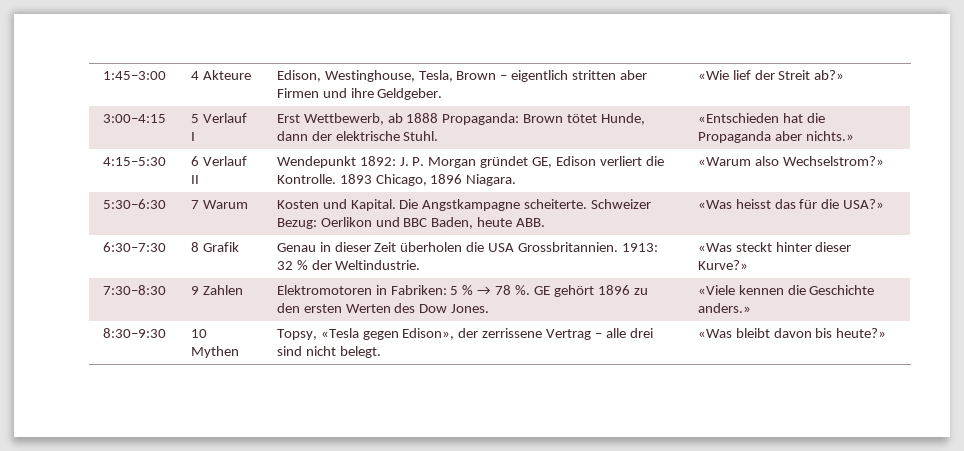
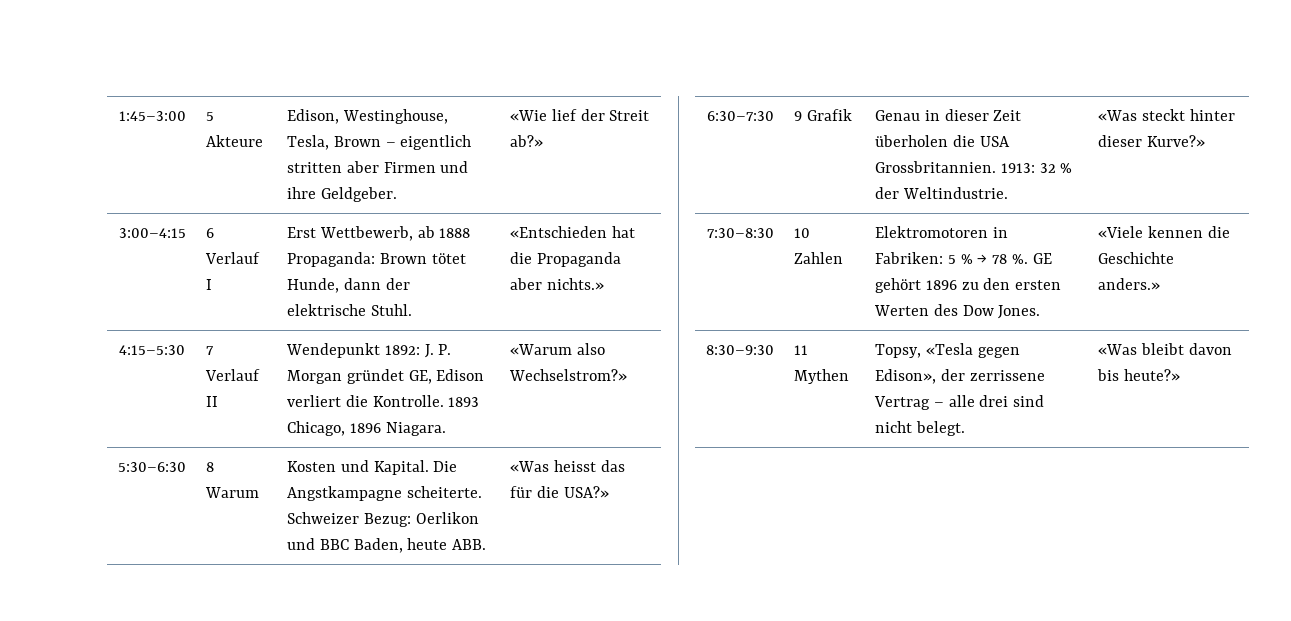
- 1:45–3:00 | 4 Akteure | Edison, Westinghouse, Tesla, Brown – eigentlich stritten aber Firmen und ihre Geldgeber. | «Wie lief der Streit ab?»
+ 1:45–3:00 | 5 Akteure | Edison, Westinghouse, Tesla, Brown – eigentlich stritten aber Firmen und ihre Geldgeber. | «Wie lief der Streit ab?»
- 3:00–4:15 | 5 Verlauf I | Erst Wettbewerb, ab 1888 Propaganda: Brown tötet Hunde, dann der elektrische Stuhl. | «Entschieden hat die Propaganda aber nichts.»
+ 3:00–4:15 | 6 Verlauf I | Erst Wettbewerb, ab 1888 Propaganda: Brown tötet Hunde, dann der elektrische Stuhl. | «Entschieden hat die Propaganda aber nichts.»
- 4:15–5:30 | 6 Verlauf II | Wendepunkt 1892: J. P. Morgan gründet GE, Edison verliert die Kontrolle. 1893 Chicago, 1896 Niagara. | «Warum also Wechselstrom?»
+ 4:15–5:30 | 7 Verlauf II | Wendepunkt 1892: J. P. Morgan gründet GE, Edison verliert die Kontrolle. 1893 Chicago, 1896 Niagara. | «Warum also Wechselstrom?»
- 5:30–6:30 | 7 Warum | Kosten und Kapital. Die Angstkampagne scheiterte. Schweizer Bezug: Oerlikon und BBC Baden, heute ABB. | «Was heisst das für die USA?»
+ 5:30–6:30 | 8 Warum | Kosten und Kapital. Die Angstkampagne scheiterte. Schweizer Bezug: Oerlikon und BBC Baden, heute ABB. | «Was heisst das für die USA?»
- 6:30–7:30 | 8 Grafik | Genau in dieser Zeit überholen die USA Grossbritannien. 1913: 32 % der Weltindustrie. | «Was steckt hinter dieser Kurve?»
+ 6:30–7:30 | 9 Grafik | Genau in dieser Zeit überholen die USA Grossbritannien. 1913: 32 % der Weltindustrie. | «Was steckt hinter dieser Kurve?»
- 7:30–8:30 | 9 Zahlen | Elektromotoren in Fabriken: 5 % → 78 %. GE gehört 1896 zu den ersten Werten des Dow Jones. | «Viele kennen die Geschichte anders.»
+ 7:30–8:30 | 10 Zahlen | Elektromotoren in Fabriken: 5 % → 78 %. GE gehört 1896 zu den ersten Werten des Dow Jones. | «Viele kennen die Geschichte anders.»
- 8:30–9:30 | 10 Mythen | Topsy, «Tesla gegen Edison», der zerrissene Vertrag – alle drei sind nicht belegt. | «Was bleibt davon bis heute?»
+ 8:30–9:30 | 11 Mythen | Topsy, «Tesla gegen Edison», der zerrissene Vertrag – alle drei sind nicht belegt. | «Was bleibt davon bis heute?»

